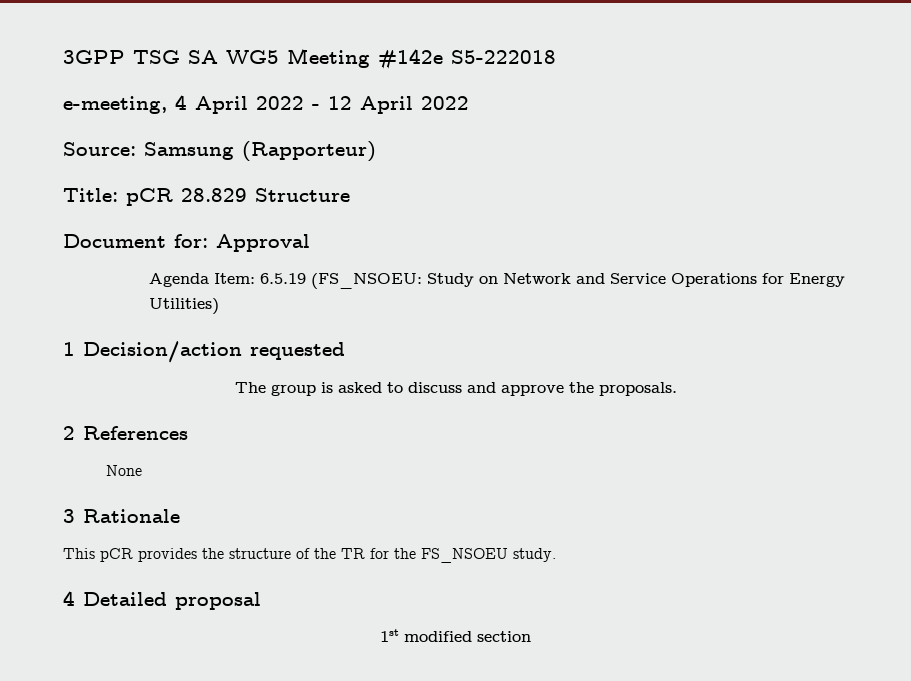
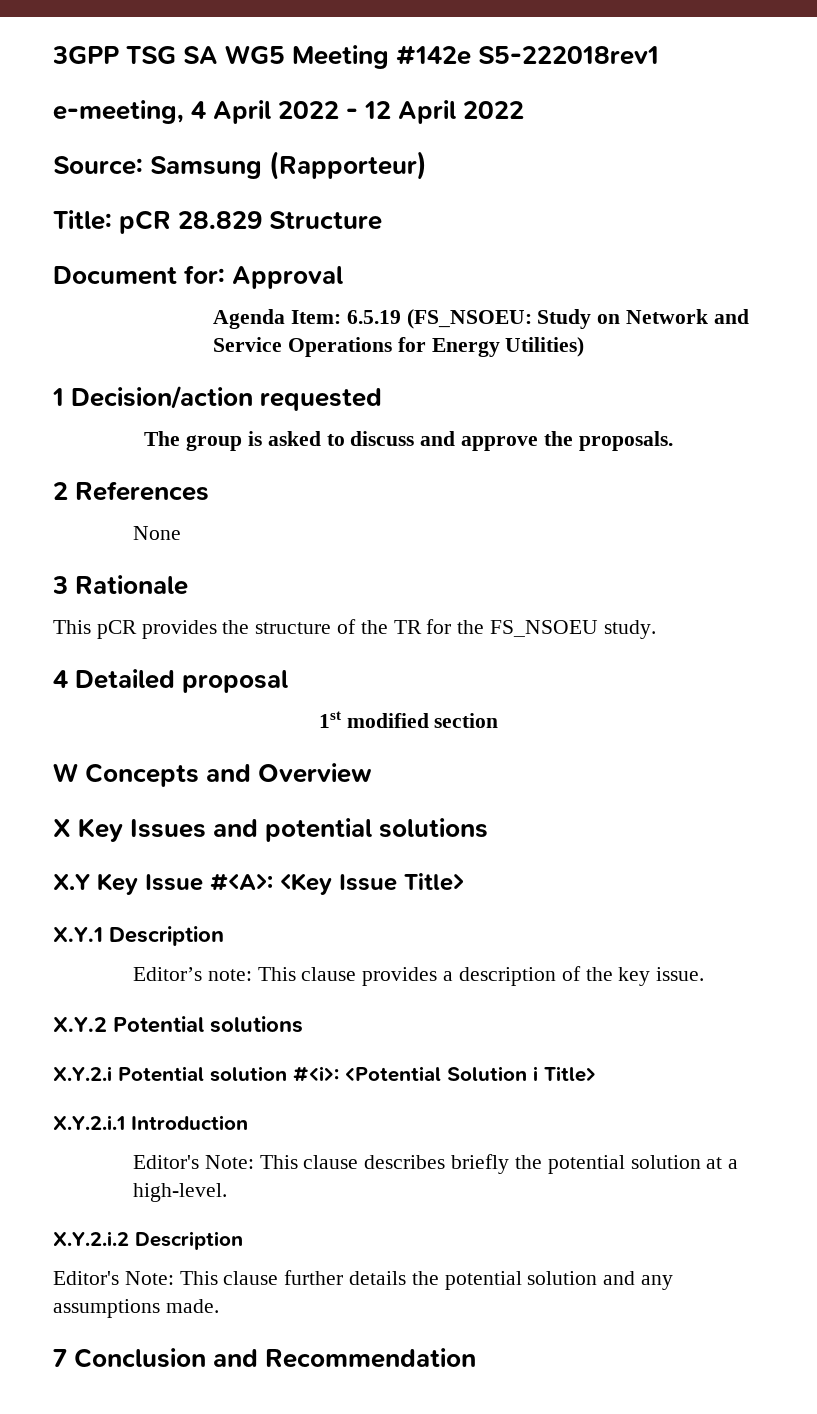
- 3GPP TSG SA WG5 Meeting #142e S5-222018
+ 3GPP TSG SA WG5 Meeting #142e S5-222018rev1
+ W Concepts and Overview
+ X Key Issues and potential solutions
+ X.Y Key Issue #<A>: <Key Issue Title>
+ X.Y.1 Description
+ Editor’s note: This clause provides a description of the key issue.
+ X.Y.2 Potential solutions
+ X.Y.2.i Potential solution #<i>: <Potential Solution i Title>
+ X.Y.2.i.1 Introduction
+ Editor's Note: This clause describes briefly the potential solution at a high-level.
+ X.Y.2.i.2 Description
+ Editor's Note: This clause further details the potential solution and any assumptions made.
+ 7 Conclusion and Recommendation

